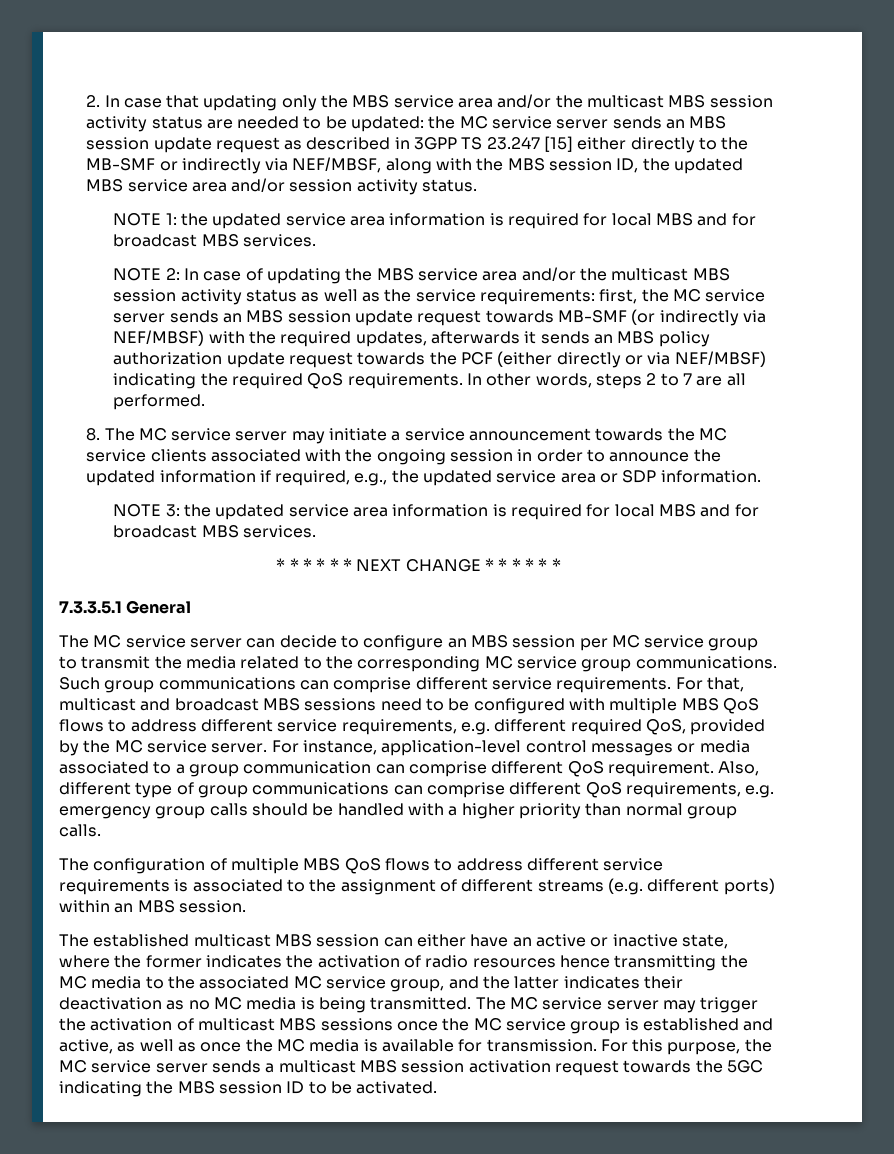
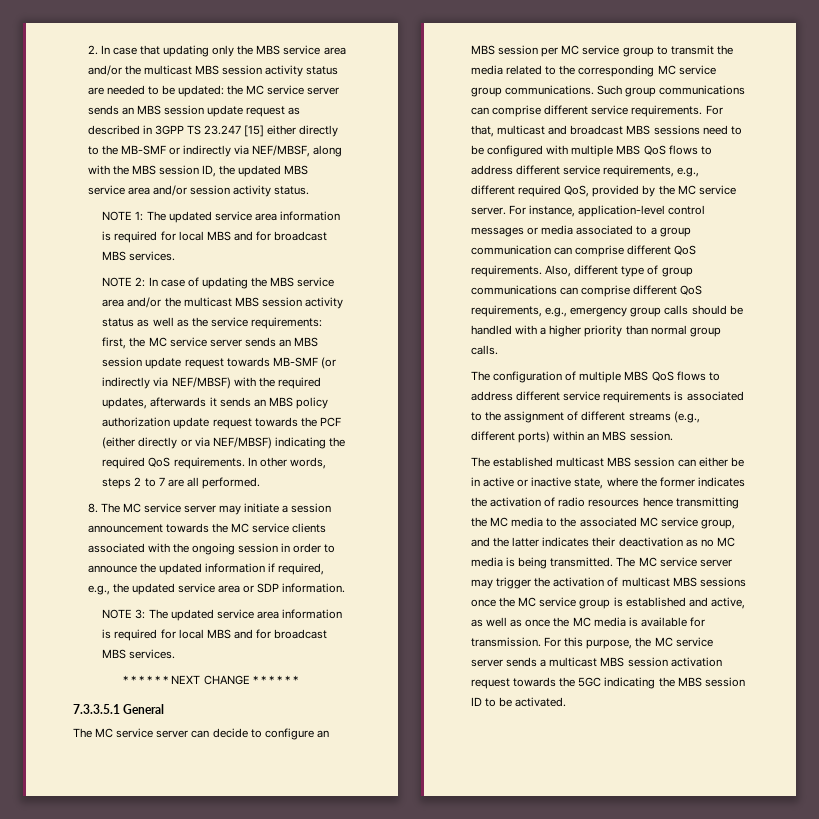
- NOTE 1: the updated service area information is required for local MBS and for broadcast MBS services.
+ NOTE 1: The updated service area information is required for local MBS and for broadcast MBS services.
- 8. The MC service server may initiate a service announcement towards the MC service clients associated with the ongoing session in order to announce the updated information if required, e.g., the updated service area or SDP information.
+ 8. The MC service server may initiate a session announcement towards the MC service clients associated with the ongoing session in order to announce the updated information if required, e.g., the updated service area or SDP information.
- NOTE 3: the updated service area information is required for local MBS and for broadcast MBS services.
+ NOTE 3: The updated service area information is required for local MBS and for broadcast MBS services.
- For that, multicast and broadcast MBS sessions need to be configured with multiple MBS QoS flows to address different service requirements, e.g. different required QoS, provided by the MC service server.
+ For that, multicast and broadcast MBS sessions need to be configured with multiple MBS QoS flows to address different service requirements, e.g., different required QoS, provided by the MC service server.
- For instance, application-level control messages or media associated to a group communication can comprise different QoS requirement.
+ For instance, application-level control messages or media associated to a group communication can comprise different QoS requirements.
- Also, different type of group communications can comprise different QoS requirements, e.g. emergency group calls should be handled with a higher priority than normal group calls.
+ Also, different type of group communications can comprise different QoS requirements, e.g., emergency group calls should be handled with a higher priority than normal group calls.
- The configuration of multiple MBS QoS flows to address different service requirements is associated to the assignment of different streams (e.g. different ports) within an MBS session.
+ The configuration of multiple MBS QoS flows to address different service requirements is associated to the assignment of different streams (e.g., different ports) within an MBS session.
- The established multicast MBS session can either have an active or inactive state, where the former indicates the activation of radio resources hence transmitting the MC media to the associated MC service group, and the latter indicates their deactivation as no MC media is being transmitted.
+ The established multicast MBS session can either be in active or inactive state, where the former indicates the activation of radio resources hence transmitting the MC media to the associated MC service group, and the latter indicates their deactivation as no MC media is being transmitted.

